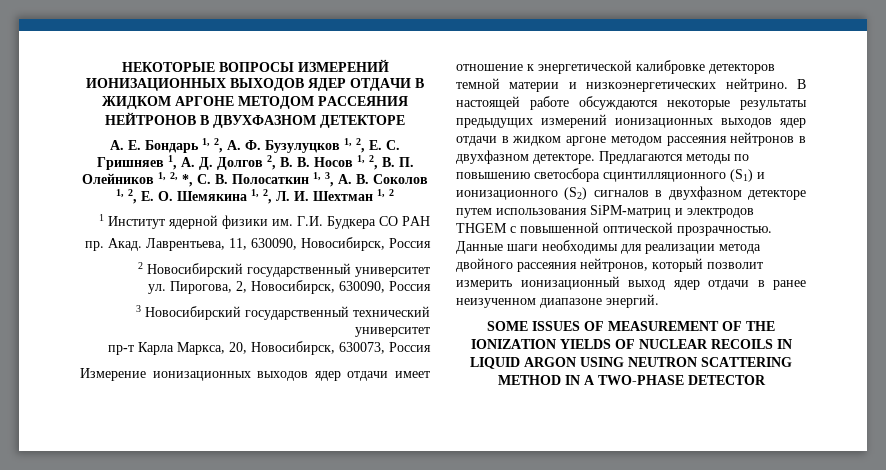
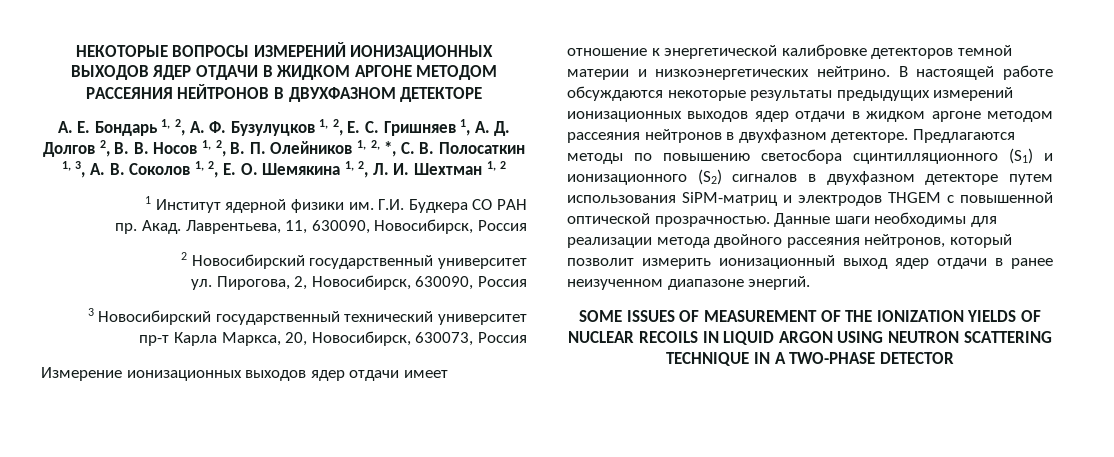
- SOME ISSUES OF MEASUREMENT OF THE IONIZATION YIELDS OF NUCLEAR RECOILS IN LIQUID ARGON USING NEUTRON SCATTERING METHOD IN A TWO-PHASE DETECTOR
+ SOME ISSUES OF MEASUREMENT OF THE IONIZATION YIELDS OF NUCLEAR RECOILS IN LIQUID ARGON USING NEUTRON SCATTERING TECHNIQUE IN A TWO-PHASE DETECTOR

